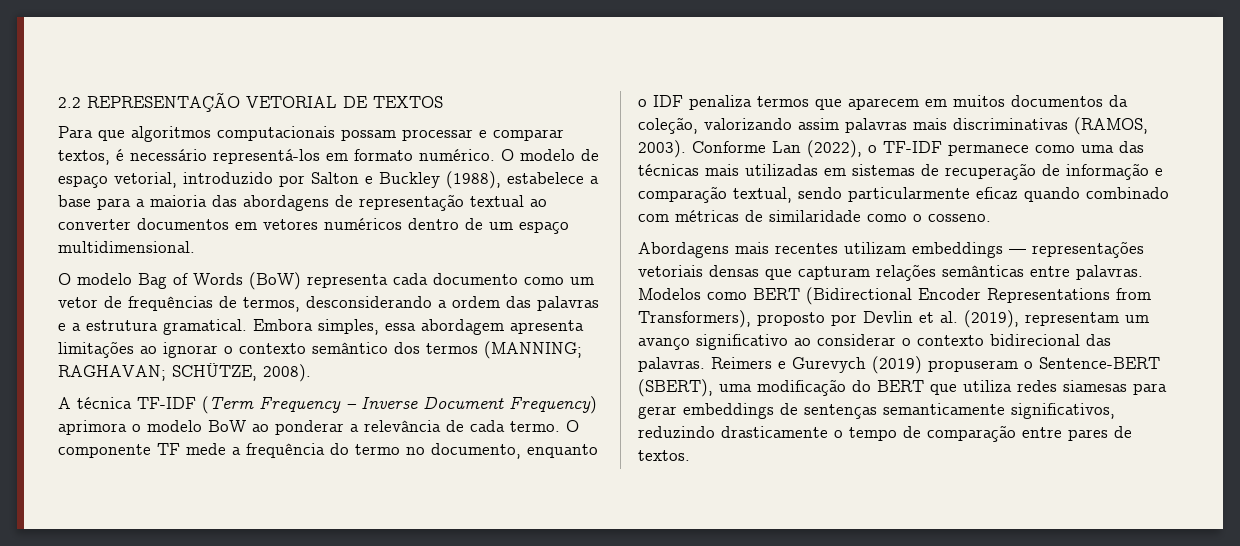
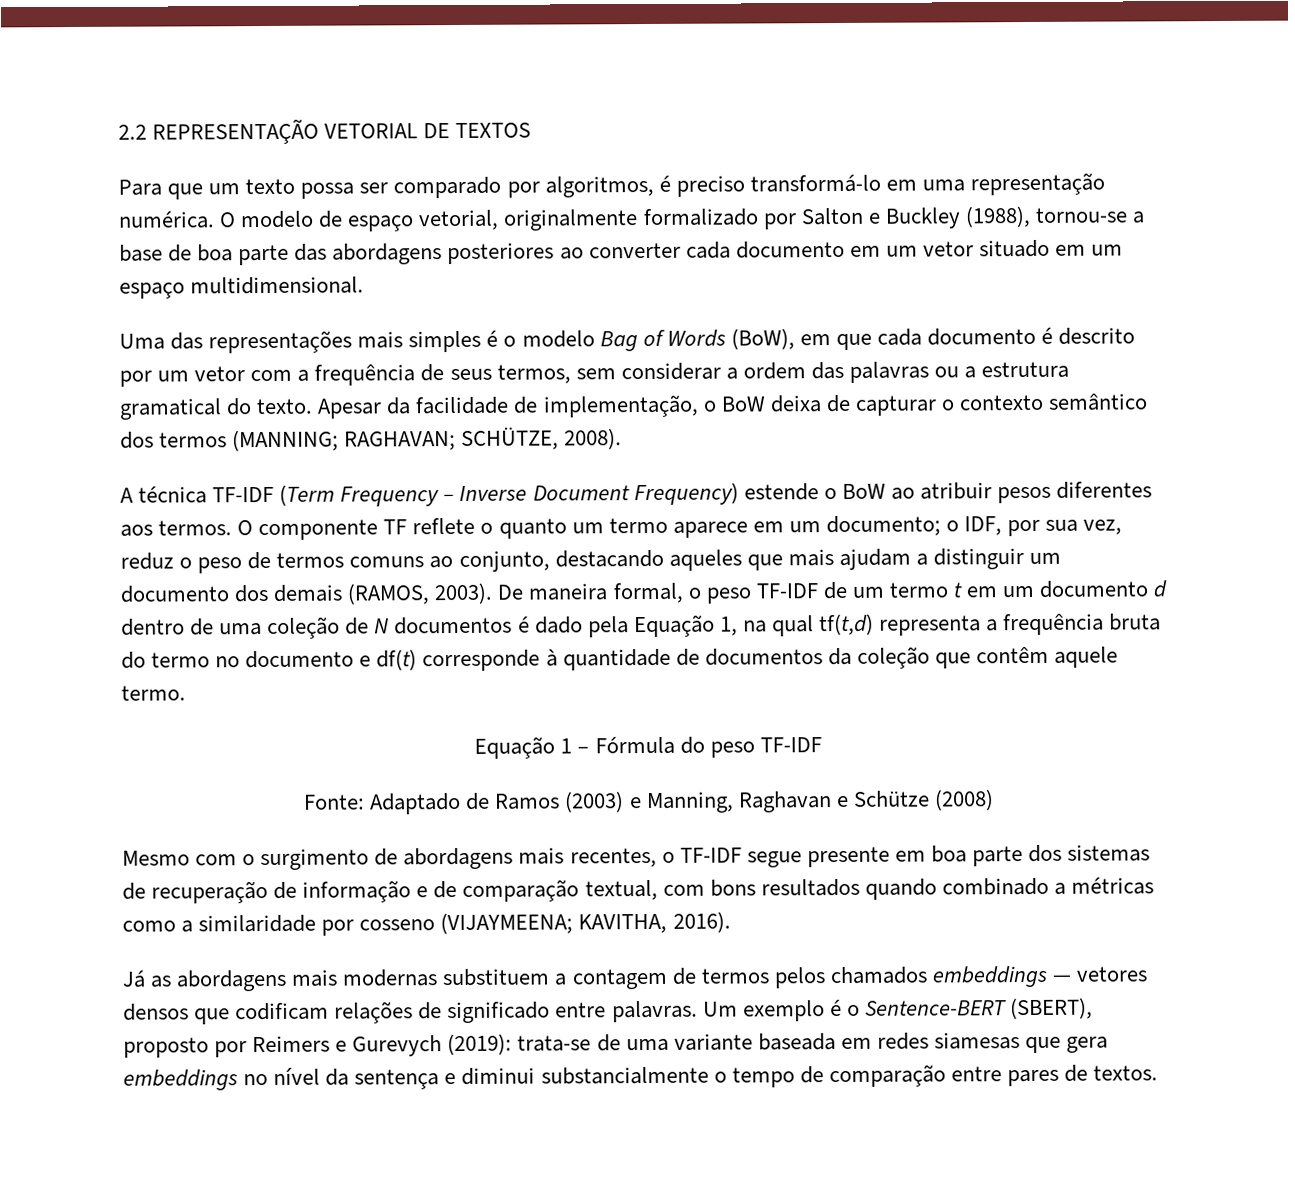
- Para que algoritmos computacionais possam processar e comparar textos, é necessário representá-los em formato numérico.
+ Para que um texto possa ser comparado por algoritmos, é preciso transformá-lo em uma representação numérica.
- O modelo de espaço vetorial, introduzido por Salton e Buckley (1988), estabelece a base para a maioria das abordagens de representação textual ao converter documentos em vetores numéricos dentro de um espaço multidimensional.
- O modelo Bag of Words (BoW) representa cada documento como um vetor de frequências de termos, desconsiderando a ordem das palavras e a estrutura gramatical. Embora simples, essa abordagem apresenta limitações ao ignorar o contexto semântico dos termos (MANNING; RAGHAVAN; SCHÜTZE, 2008).
+ O modelo de espaço vetorial, originalmente formalizado por Salton e Buckley (1988), tornou-se a base de boa parte das abordagens posteriores ao converter cada documento em um vetor situado em um espaço multidimensional.
+ Uma das representações mais simples é o modelo Bag of Words (BoW), em que cada documento é descrito por um vetor com a frequência de seus termos, sem considerar a ordem das palavras ou a estrutura gramatical do texto. Apesar da facilidade de implementação, o BoW deixa de capturar o contexto semântico dos termos (MANNING; RAGHAVAN; SCHÜTZE, 2008).
- A técnica TF-IDF (Term Frequency – Inverse Document Frequency) aprimora o modelo BoW ao ponderar a relevância de cada termo. O componente TF mede a frequência do termo no documento, enquanto o IDF penaliza termos que aparecem em muitos documentos da coleção, valorizando assim palavras mais discriminativas (RAMOS, 2003). Conforme Lan (2022), o TF-IDF permanece como uma das técnicas mais utilizadas em sistemas de recuperação de informação e comparação textual, sendo particularmente eficaz quando combinado com métricas de similaridade como o cosseno.
- Abordagens mais recentes utilizam embeddings — representações vetoriais densas que capturam relações semânticas entre palavras. Modelos como BERT (Bidirectional Encoder Representations from Transformers), proposto por Devlin et al. (2019), representam um avanço significativo ao considerar o contexto bidirecional das palavras. Reimers e Gurevych (2019) propuseram o Sentence-BERT (SBERT), uma modificação do BERT que utiliza redes siamesas para gerar embeddings de sentenças semanticamente significativos, reduzindo drasticamente o tempo de comparação entre pares de textos.
+ A técnica TF-IDF (Term Frequency – Inverse Document Frequency) estende o BoW ao atribuir pesos diferentes aos termos. O componente TF reflete o quanto um termo aparece em um documento; o IDF, por sua vez, reduz o peso de termos comuns ao conjunto, destacando aqueles que mais ajudam a distinguir um documento dos demais (RAMOS, 2003). De maneira formal, o peso TF-IDF de um termo t em um documento d dentro de uma coleção de N documentos é dado pela Equação 1, na qual tf(t,d) representa a frequência bruta do termo no documento e df(t) corresponde à quantidade de documentos da coleção que contêm aquele termo.
+ Equação 1 – Fórmula do peso TF-IDF
+ Fonte: Adaptado de Ramos (2003) e Manning, Raghavan e Schütze (2008)
+ Mesmo com o surgimento de abordagens mais recentes, o TF-IDF segue presente em boa parte dos sistemas de recuperação de informação e de comparação textual, com bons resultados quando combinado a métricas como a similaridade por cosseno (VIJAYMEENA; KAVITHA, 2016).
+ Já as abordagens mais modernas substituem a contagem de termos pelos chamados embeddings — vetores densos que codificam relações de significado entre palavras. Um exemplo é o Sentence-BERT (SBERT), proposto por Reimers e Gurevych (2019): trata-se de uma variante baseada em redes siamesas que gera embeddings no nível da sentença e diminui substancialmente o tempo de comparação entre pares de textos.

